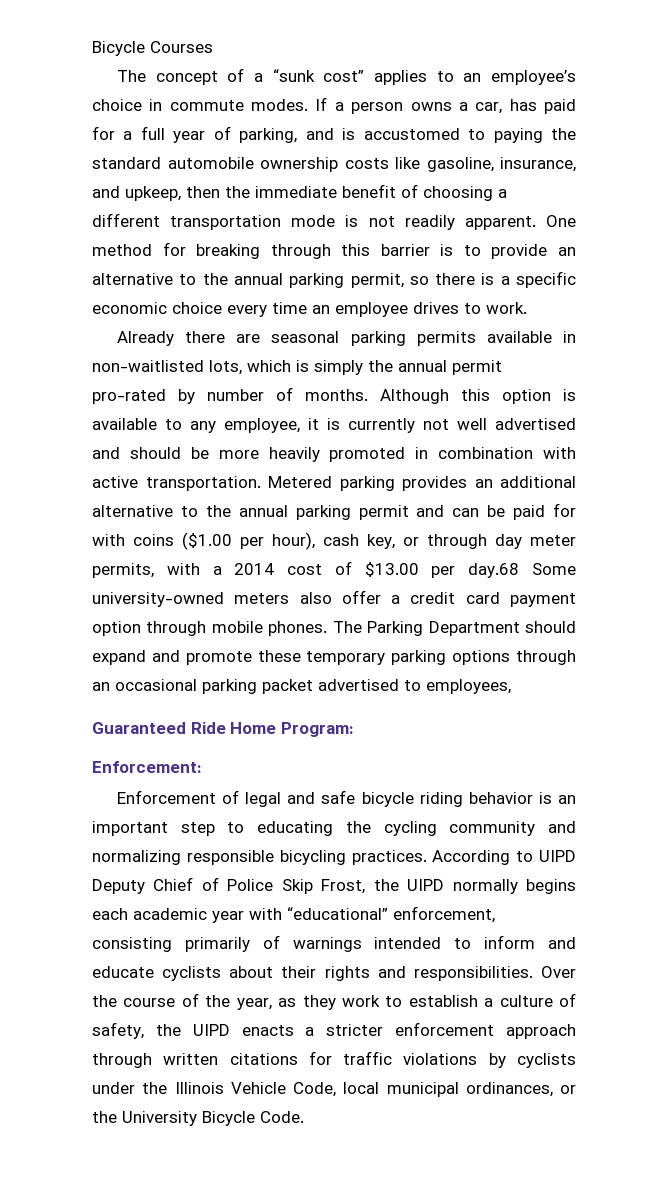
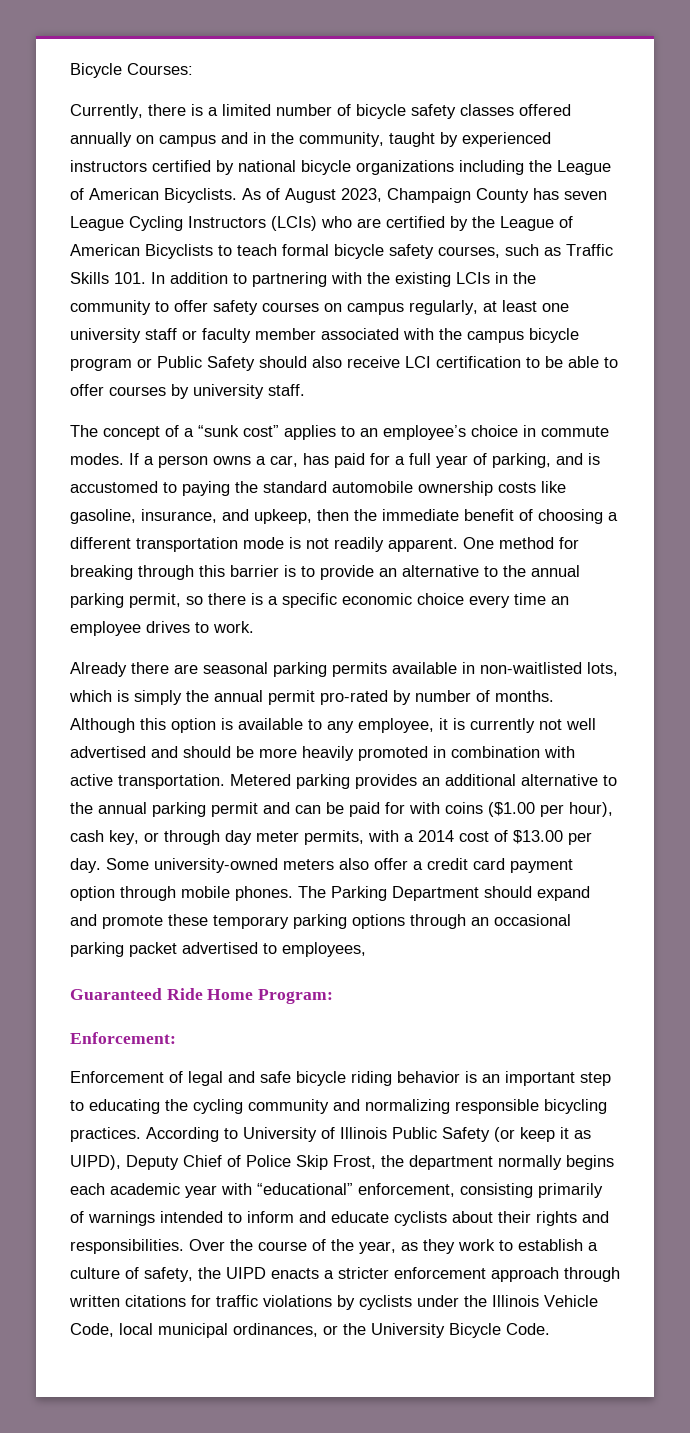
- Bicycle Courses
+ Bicycle Courses:
+ Currently, there is a limited number of bicycle safety classes offered annually on campus and in the community, taught by experienced instructors certified by national bicycle organizations including the League of American Bicyclists. As of August 2023, Champaign County has seven League Cycling Instructors (LCIs) who are certified by the League of American Bicyclists to teach formal bicycle safety courses, such as Traffic Skills 101. In addition to partnering with the existing LCIs in the community to offer safety courses on campus regularly, at least one university staff or faculty member associated with the campus bicycle program or Public Safety should also receive LCI certification to be able to offer courses by university staff.
- Metered parking provides an additional alternative to the annual parking permit and can be paid for with coins ($1.00 per hour), cash key, or through day meter permits, with a 2014 cost of $13.00 per day.68 Some university-owned meters also offer a credit card payment option through mobile phones.
+ Metered parking provides an additional alternative to the annual parking permit and can be paid for with coins ($1.00 per hour), cash key, or through day meter permits, with a 2014 cost of $13.00 per day. Some university-owned meters also offer a credit card payment option through mobile phones.
- According to UIPD Deputy Chief of Police Skip Frost, the UIPD normally begins each academic year with “educational” enforcement, consisting primarily of warnings intended to inform and educate cyclists about their rights and responsibilities.
+ According to University of Illinois Public Safety (or keep it as UIPD), Deputy Chief of Police Skip Frost, the department normally begins each academic year with “educational” enforcement, consisting primarily of warnings intended to inform and educate cyclists about their rights and responsibilities.

